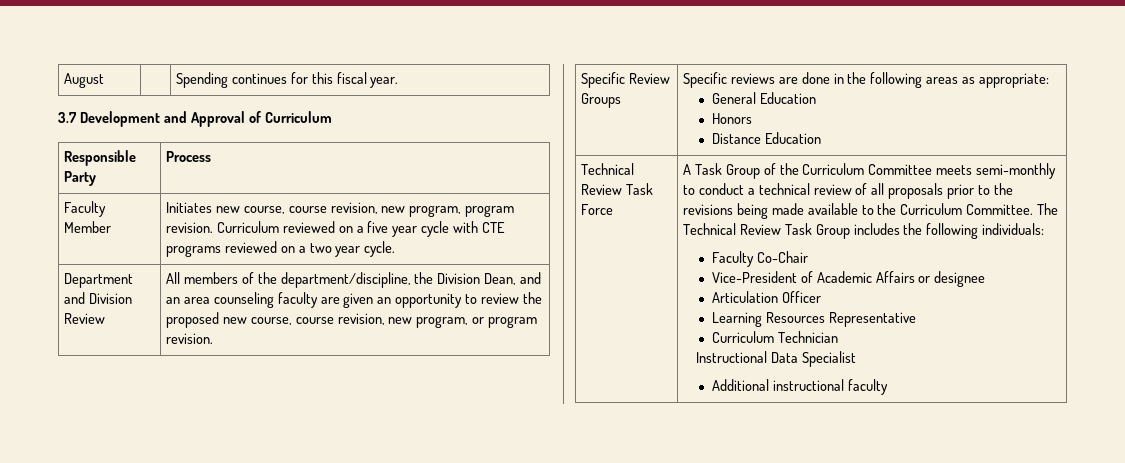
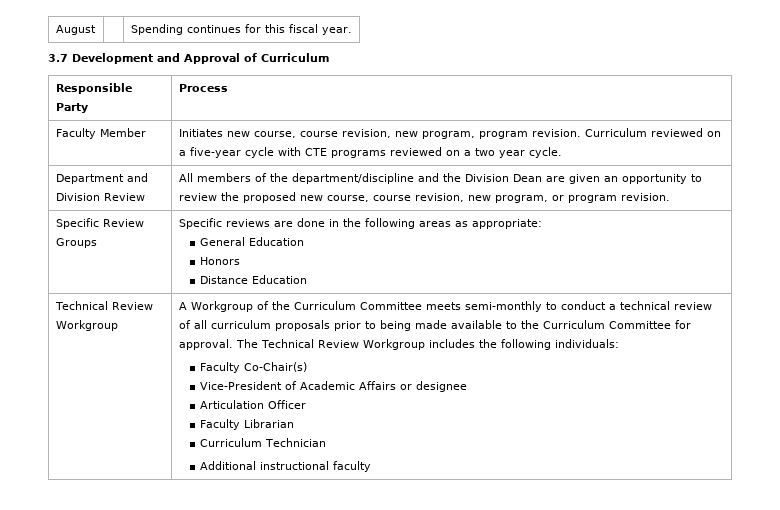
- Faculty Member | Initiates new course, course revision, new program, program revision. Curriculum reviewed on a five year cycle with CTE programs reviewed on a two year cycle.
+ Faculty Member | Initiates new course, course revision, new program, program revision. Curriculum reviewed on a five-year cycle with CTE programs reviewed on a two year cycle.
- Department and Division Review | All members of the department/discipline, the Division Dean, and an area counseling faculty are given an opportunity to review the proposed new course, course revision, new program, or program revision.
+ Department and Division Review | All members of the department/discipline and the Division Dean are given an opportunity to review the proposed new course, course revision, new program, or program revision.
  Specific Review Groups | Specific reviews are done in the following areas as appropriate:
  General Education
  Honors
  Distance Education
- Technical Review Task Force
+ Technical Review Workgroup
- A Task Group of the Curriculum Committee meets semi-monthly to conduct a technical review of all proposals prior to the revisions being made available to the Curriculum Committee.
+ A Workgroup of the Curriculum Committee meets semi-monthly to conduct a technical review of all curriculum proposals prior to being made available to the Curriculum Committee for approval.
- The Technical Review Task Group includes the following individuals:
+ The Technical Review Workgroup includes the following individuals:
- Faculty Co-Chair
+ Faculty Co-Chair(s)
- Learning Resources Representative
+ Faculty Librarian
- Instructional Data Specialist

